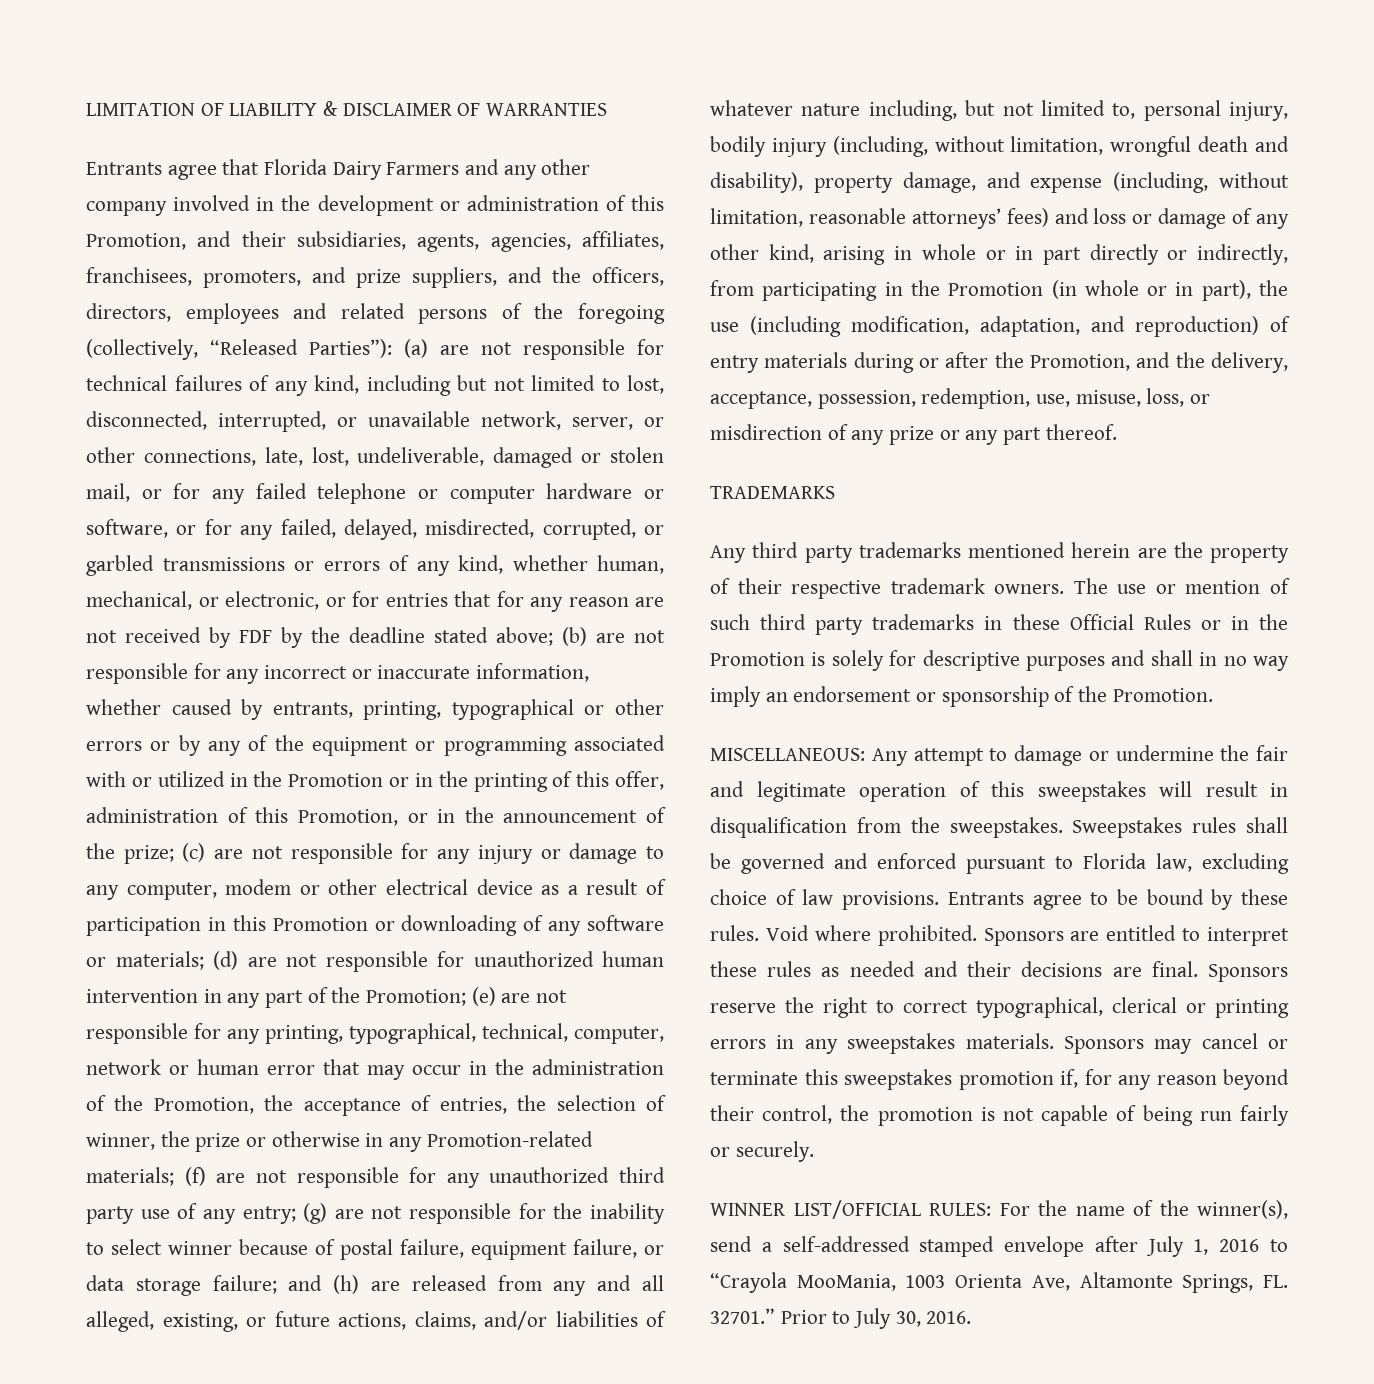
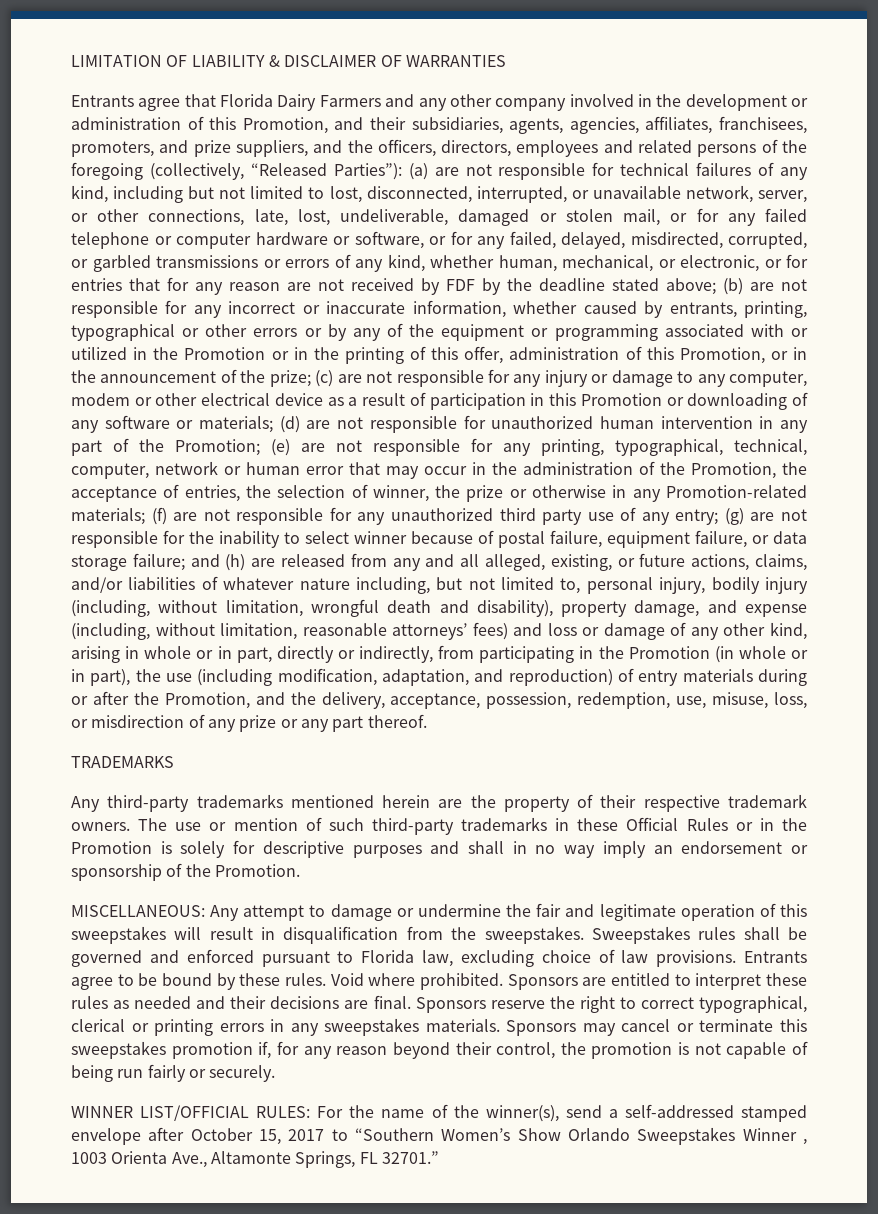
- and (h) are released from any and all alleged, existing, or future actions, claims, and/or liabilities of whatever nature including, but not limited to, personal injury, bodily injury (including, without limitation, wrongful death and disability), property damage, and expense (including, without limitation, reasonable attorneys’ fees) and loss or damage of any other kind, arising in whole or in part directly or indirectly, from participating in the Promotion (in whole or in part), the use (including modification, adaptation, and reproduction) of entry materials during or after the Promotion, and the delivery, acceptance, possession, redemption, use, misuse, loss, or misdirection of any prize or any part thereof.
+ and (h) are released from any and all alleged, existing, or future actions, claims, and/or liabilities of whatever nature including, but not limited to, personal injury, bodily injury (including, without limitation, wrongful death and disability), property damage, and expense (including, without limitation, reasonable attorneys’ fees) and loss or damage of any other kind, arising in whole or in part, directly or indirectly, from participating in the Promotion (in whole or in part), the use (including modification, adaptation, and reproduction) of entry materials during or after the Promotion, and the delivery, acceptance, possession, redemption, use, misuse, loss, or misdirection of any prize or any part thereof.
- Any third party trademarks mentioned herein are the property of their respective trademark owners.
+ Any third-party trademarks mentioned herein are the property of their respective trademark owners.
- The use or mention of such third party trademarks in these Official Rules or in the Promotion is solely for descriptive purposes and shall in no way imply an endorsement or sponsorship of the Promotion.
+ The use or mention of such third-party trademarks in these Official Rules or in the Promotion is solely for descriptive purposes and shall in no way imply an endorsement or sponsorship of the Promotion.
- WINNER LIST/OFFICIAL RULES: For the name of the winner(s), send a self-addressed stamped envelope after July 1, 2016 to “Crayola MooMania, 1003 Orienta Ave, Altamonte Springs, FL. 32701.” Prior to July 30, 2016.
+ WINNER LIST/OFFICIAL RULES: For the name of the winner(s), send a self-addressed stamped envelope after October 15, 2017 to “Southern Women’s Show Orlando Sweepstakes Winner , 1003 Orienta Ave., Altamonte Springs, FL 32701.”

